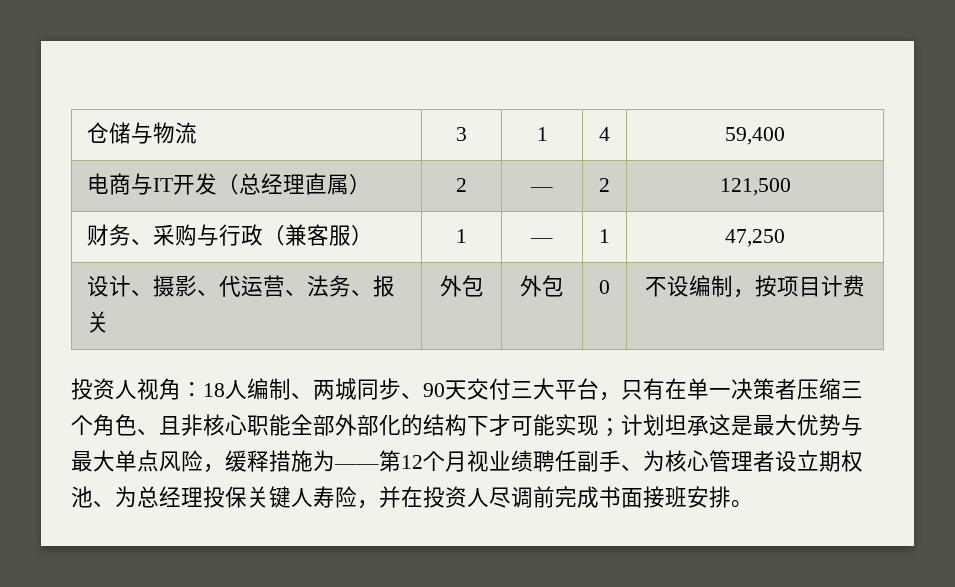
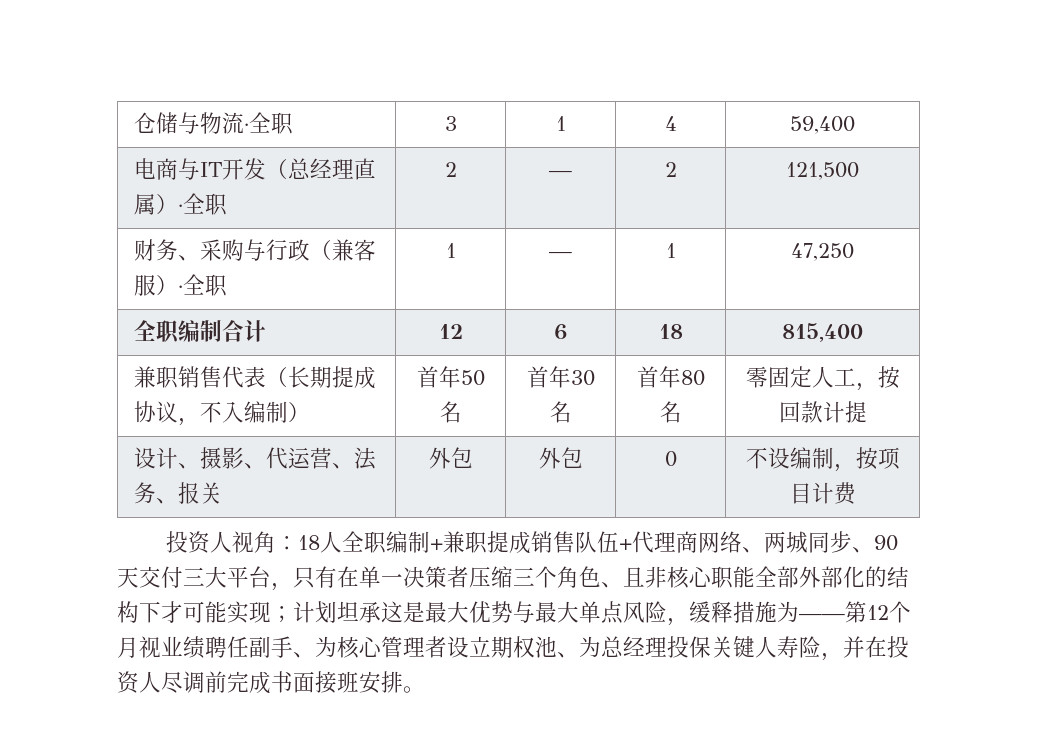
- 仓储与物流 | 3 | 1 | 4 | 59,400
+ 仓储与物流·全职 | 3 | 1 | 4 | 59,400
- 电商与IT开发（总经理直属） | 2 | — | 2 | 121,500
+ 电商与IT开发（总经理直属）·全职 | 2 | — | 2 | 121,500
- 财务、采购与行政（兼客服） | 1 | — | 1 | 47,250
+ 财务、采购与行政（兼客服）·全职 | 1 | — | 1 | 47,250
+ 全职编制合计 | 12 | 6 | 18 | 815,400
+ 兼职销售代表（长期提成协议，不入编制） | 首年50名 | 首年30名 | 首年80名 | 零固定人工，按回款计提
- 18人编制、两城同步、90天交付三大平台，只有在单一决策者压缩三个角色、且非核心职能全部外部化的结构下才可能实现；
+ 18人全职编制+兼职提成销售队伍+代理商网络、两城同步、90天交付三大平台，只有在单一决策者压缩三个角色、且非核心职能全部外部化的结构下才可能实现；

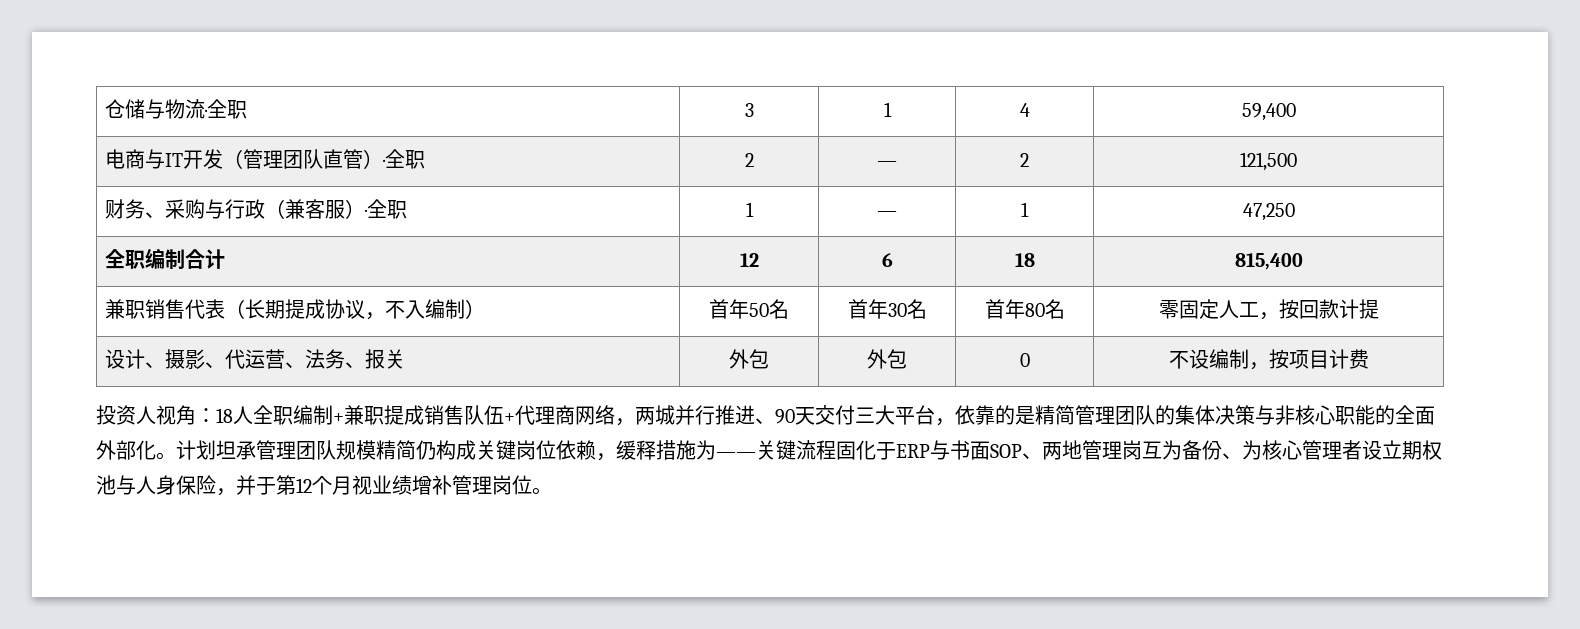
- 电商与IT开发（总经理直属）·全职 | 2 | — | 2 | 121,500
+ 电商与IT开发（管理团队直管）·全职 | 2 | — | 2 | 121,500
- 投资人视角：18人全职编制+兼职提成销售队伍+代理商网络、两城同步、90天交付三大平台，只有在单一决策者压缩三个角色、且非核心职能全部外部化的结构下才可能实现；计划坦承这是最大优势与最大单点风险，缓释措施为——第12个月视业绩聘任副手、为核心管理者设立期权池、为总经理投保关键人寿险，并在投资人尽调前完成书面接班安排。
+ 投资人视角：18人全职编制+兼职提成销售队伍+代理商网络，两城并行推进、90天交付三大平台，依靠的是精简管理团队的集体决策与非核心职能的全面外部化。计划坦承管理团队规模精简仍构成关键岗位依赖，缓释措施为——关键流程固化于ERP与书面SOP、两地管理岗互为备份、为核心管理者设立期权池与人身保险，并于第12个月视业绩增补管理岗位。

